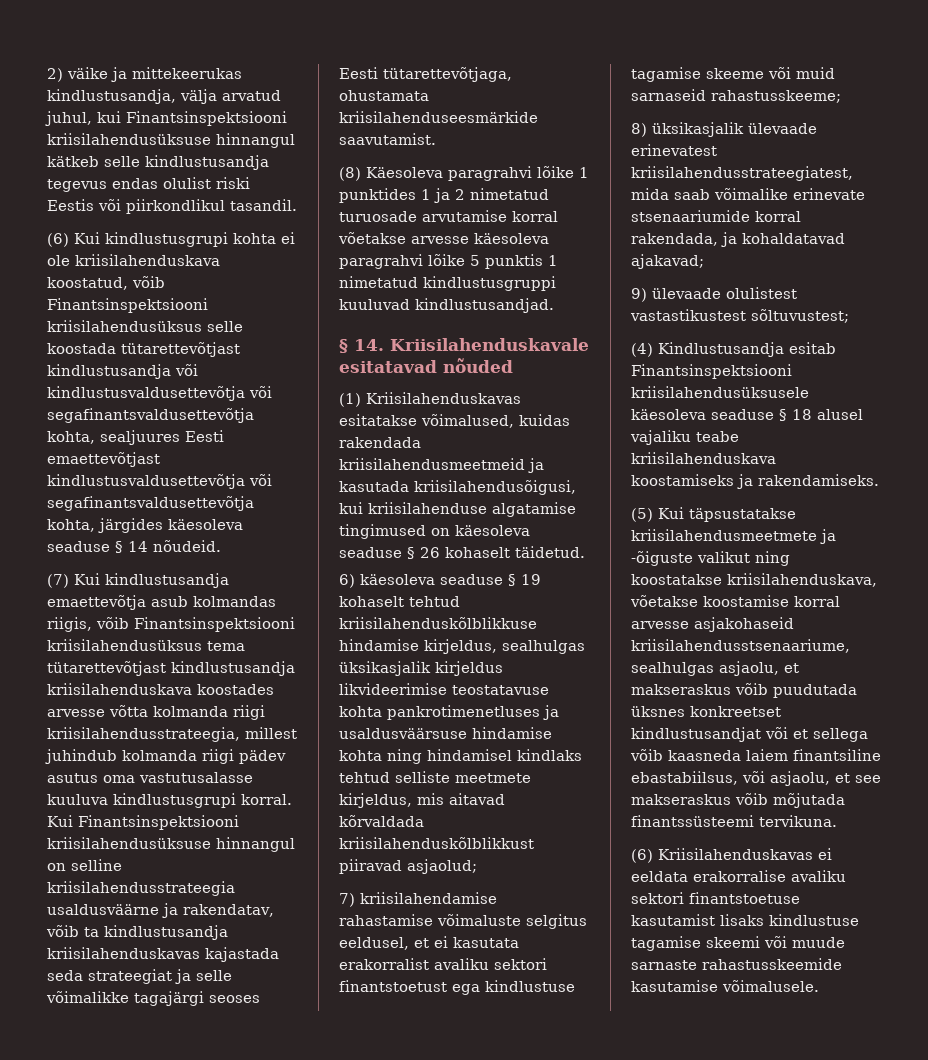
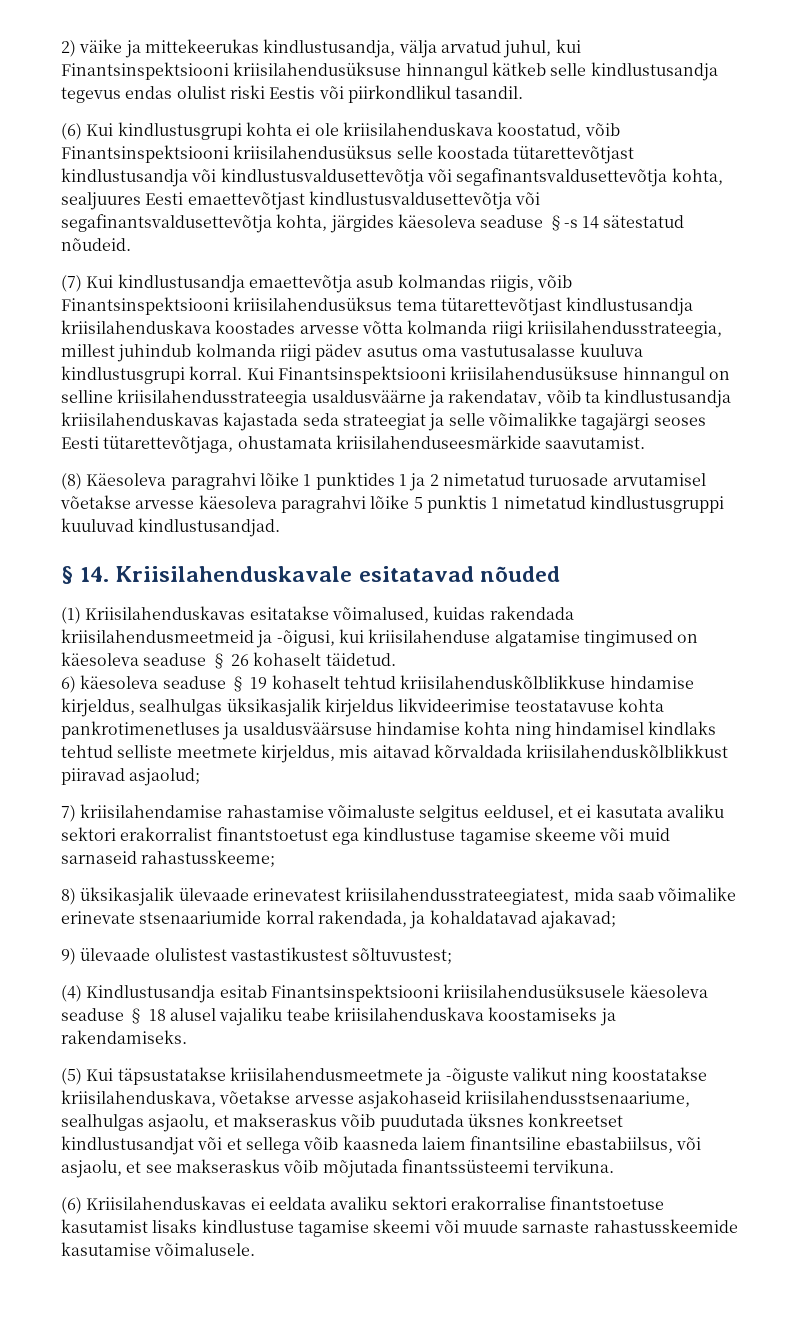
- (6) Kui kindlustusgrupi kohta ei ole kriisilahenduskava koostatud, võib Finantsinspektsiooni kriisilahendusüksus selle koostada tütarettevõtjast kindlustusandja või kindlustusvaldusettevõtja või segafinantsvaldusettevõtja kohta, sealjuures Eesti emaettevõtjast kindlustusvaldusettevõtja või segafinantsvaldusettevõtja kohta, järgides käesoleva seaduse § 14 nõudeid.
+ (6) Kui kindlustusgrupi kohta ei ole kriisilahenduskava koostatud, võib Finantsinspektsiooni kriisilahendusüksus selle koostada tütarettevõtjast kindlustusandja või kindlustusvaldusettevõtja või segafinantsvaldusettevõtja kohta, sealjuures Eesti emaettevõtjast kindlustusvaldusettevõtja või segafinantsvaldusettevõtja kohta, järgides käesoleva seaduse §-s 14 sätestatud nõudeid.
- (8) Käesoleva paragrahvi lõike 1 punktides 1 ja 2 nimetatud turuosade arvutamise korral võetakse arvesse käesoleva paragrahvi lõike 5 punktis 1 nimetatud kindlustusgruppi kuuluvad kindlustusandjad.
+ (8) Käesoleva paragrahvi lõike 1 punktides 1 ja 2 nimetatud turuosade arvutamisel võetakse arvesse käesoleva paragrahvi lõike 5 punktis 1 nimetatud kindlustusgruppi kuuluvad kindlustusandjad.
- (1) Kriisilahenduskavas esitatakse võimalused, kuidas rakendada kriisilahendusmeetmeid ja kasutada kriisilahendusõigusi, kui kriisilahenduse algatamise tingimused on käesoleva seaduse § 26 kohaselt täidetud.
+ (1) Kriisilahenduskavas esitatakse võimalused, kuidas rakendada kriisilahendusmeetmeid ja -õigusi, kui kriisilahenduse algatamise tingimused on käesoleva seaduse § 26 kohaselt täidetud.
- 7) kriisilahendamise rahastamise võimaluste selgitus eeldusel, et ei kasutata erakorralist avaliku sektori finantstoetust ega kindlustuse tagamise skeeme või muid sarnaseid rahastusskeeme;
+ 7) kriisilahendamise rahastamise võimaluste selgitus eeldusel, et ei kasutata avaliku sektori erakorralist finantstoetust ega kindlustuse tagamise skeeme või muid sarnaseid rahastusskeeme;
- (5) Kui täpsustatakse kriisilahendusmeetmete ja -õiguste valikut ning koostatakse kriisilahenduskava, võetakse koostamise korral arvesse asjakohaseid kriisilahendusstsenaariume, sealhulgas asjaolu, et makseraskus võib puudutada üksnes konkreetset kindlustusandjat või et sellega võib kaasneda laiem finantsiline ebastabiilsus, või asjaolu, et see makseraskus võib mõjutada finantssüsteemi tervikuna.
+ (5) Kui täpsustatakse kriisilahendusmeetmete ja -õiguste valikut ning koostatakse kriisilahenduskava, võetakse arvesse asjakohaseid kriisilahendusstsenaariume, sealhulgas asjaolu, et makseraskus võib puudutada üksnes konkreetset kindlustusandjat või et sellega võib kaasneda laiem finantsiline ebastabiilsus, või asjaolu, et see makseraskus võib mõjutada finantssüsteemi tervikuna.
- (6) Kriisilahenduskavas ei eeldata erakorralise avaliku sektori finantstoetuse kasutamist lisaks kindlustuse tagamise skeemi või muude sarnaste rahastusskeemide kasutamise võimalusele.
+ (6) Kriisilahenduskavas ei eeldata avaliku sektori erakorralise finantstoetuse kasutamist lisaks kindlustuse tagamise skeemi või muude sarnaste rahastusskeemide kasutamise võimalusele.

